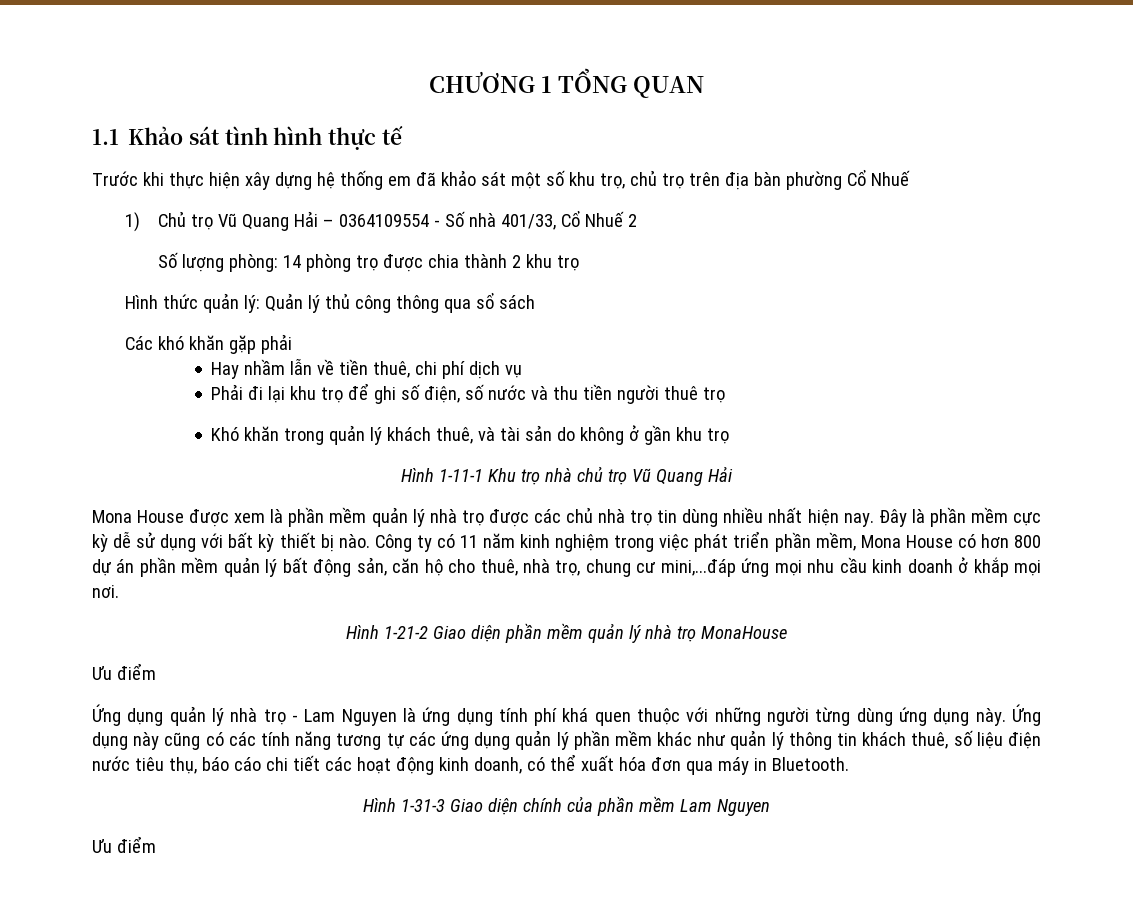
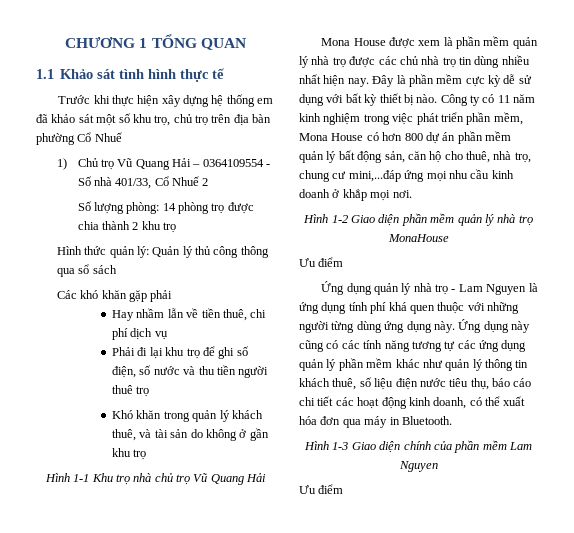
- Hình 1-11-1 Khu trọ nhà chủ trọ Vũ Quang Hải
+ Hình 1-1 Khu trọ nhà chủ trọ Vũ Quang Hải
- Hình 1-21-2 Giao diện phần mềm quản lý nhà trọ MonaHouse
+ Hình 1-2 Giao diện phần mềm quản lý nhà trọ MonaHouse
- Hình 1-31-3 Giao diện chính của phần mềm Lam Nguyen
+ Hình 1-3 Giao diện chính của phần mềm Lam Nguyen

